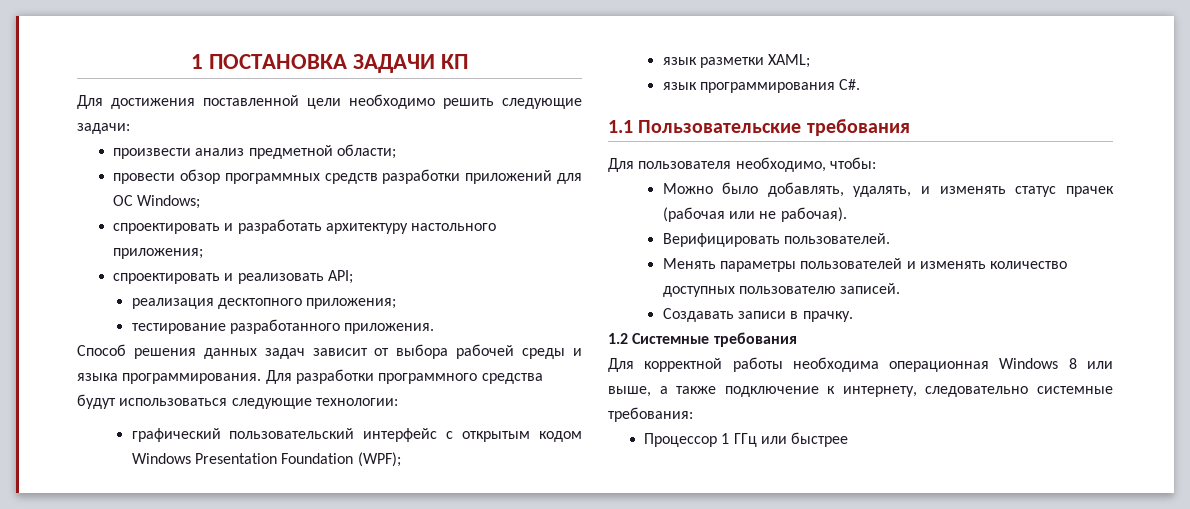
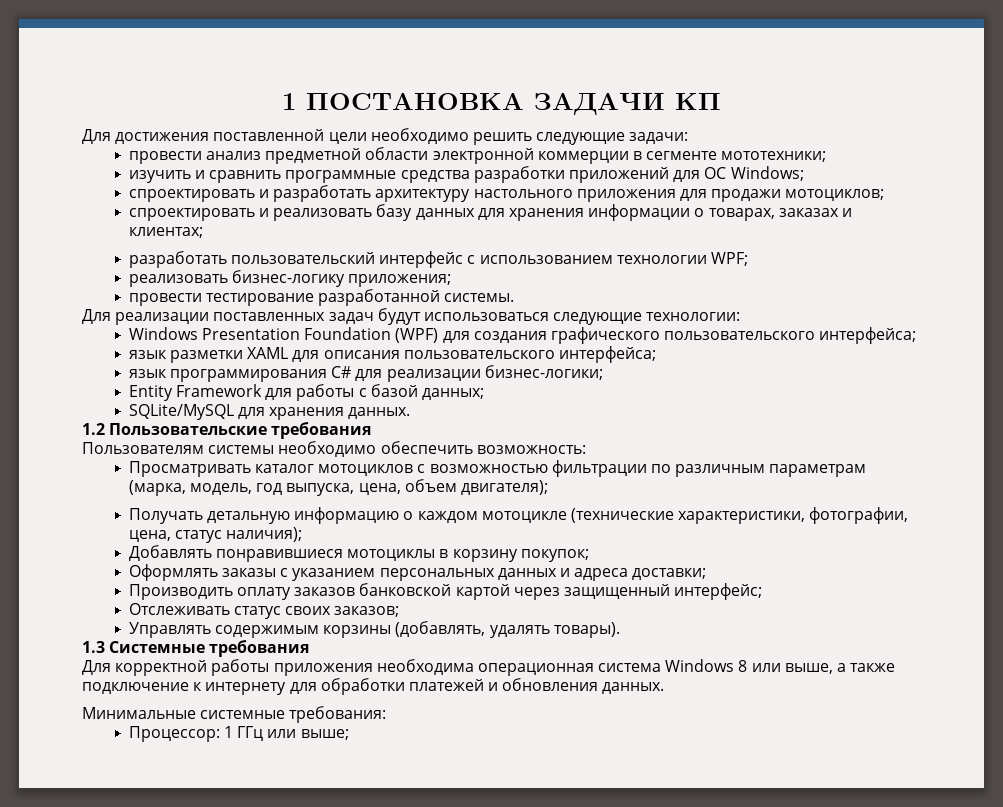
- произвести анализ предметной области;
- провести обзор программных средств разработки приложений для ОС Windows;
+ провести анализ предметной области электронной коммерции в сегменте мототехники;
+ изучить и сравнить программные средства разработки приложений для ОС Windows;
- спроектировать и разработать архитектуру настольного приложения;
+ спроектировать и разработать архитектуру настольного приложения для продажи мотоциклов;
- спроектировать и реализовать API;
- реализация десктопного приложения;
- тестирование разработанного приложения.
- Способ решения данных задач зависит от выбора рабочей среды и языка программирования. Для разработки программного средства будут использоваться следующие технологии:
- графический пользовательский интерфейс с открытым кодом Windows Presentation Foundation (WPF);
- язык разметки XAML;
- язык программирования C#.
- 1.1 Пользовательские требования
- Для пользователя необходимо, чтобы:
- Можно было добавлять, удалять, и изменять статус прачек (рабочая или не рабочая).
- Верифицировать пользователей.
- Менять параметры пользователей и изменять количество доступных пользователю записей.
- Создавать записи в прачку.
- 1.2 Системные требования
+ спроектировать и реализовать базу данных для хранения информации о товарах, заказах и клиентах;
+ разработать пользовательский интерфейс с использованием технологии WPF;
+ реализовать бизнес-логику приложения;
+ провести тестирование разработанной системы.
+ Для реализации поставленных задач будут использоваться следующие технологии:
+ Windows Presentation Foundation (WPF) для создания графического пользовательского интерфейса;
+ язык разметки XAML для описания пользовательского интерфейса;
+ язык программирования C# для реализации бизнес-логики;
+ Entity Framework для работы с базой данных;
+ SQLite/MySQL для хранения данных.
+ 1.2 Пользовательские требования
+ Пользователям системы необходимо обеспечить возможность:
+ Просматривать каталог мотоциклов с возможностью фильтрации по различным параметрам (марка, модель, год выпуска, цена, объем двигателя);
+ Получать детальную информацию о каждом мотоцикле (технические характеристики, фотографии, цена, статус наличия);
+ Добавлять понравившиеся мотоциклы в корзину покупок;
+ Оформлять заказы с указанием персональных данных и адреса доставки;
+ Производить оплату заказов банковской картой через защищенный интерфейс;
+ Отслеживать статус своих заказов;
+ Управлять содержимым корзины (добавлять, удалять товары).
+ 1.3 Системные требования
- Для корректной работы необходима операционная Windows 8 или выше, а также подключение к интернету, следовательно системные требования:
+ Для корректной работы приложения необходима операционная система Windows 8 или выше, а также подключение к интернету для обработки платежей и обновления данных.
+ Минимальные системные требования:
- Процессор 1 ГГц или быстрее
+ Процессор: 1 ГГц или выше;

